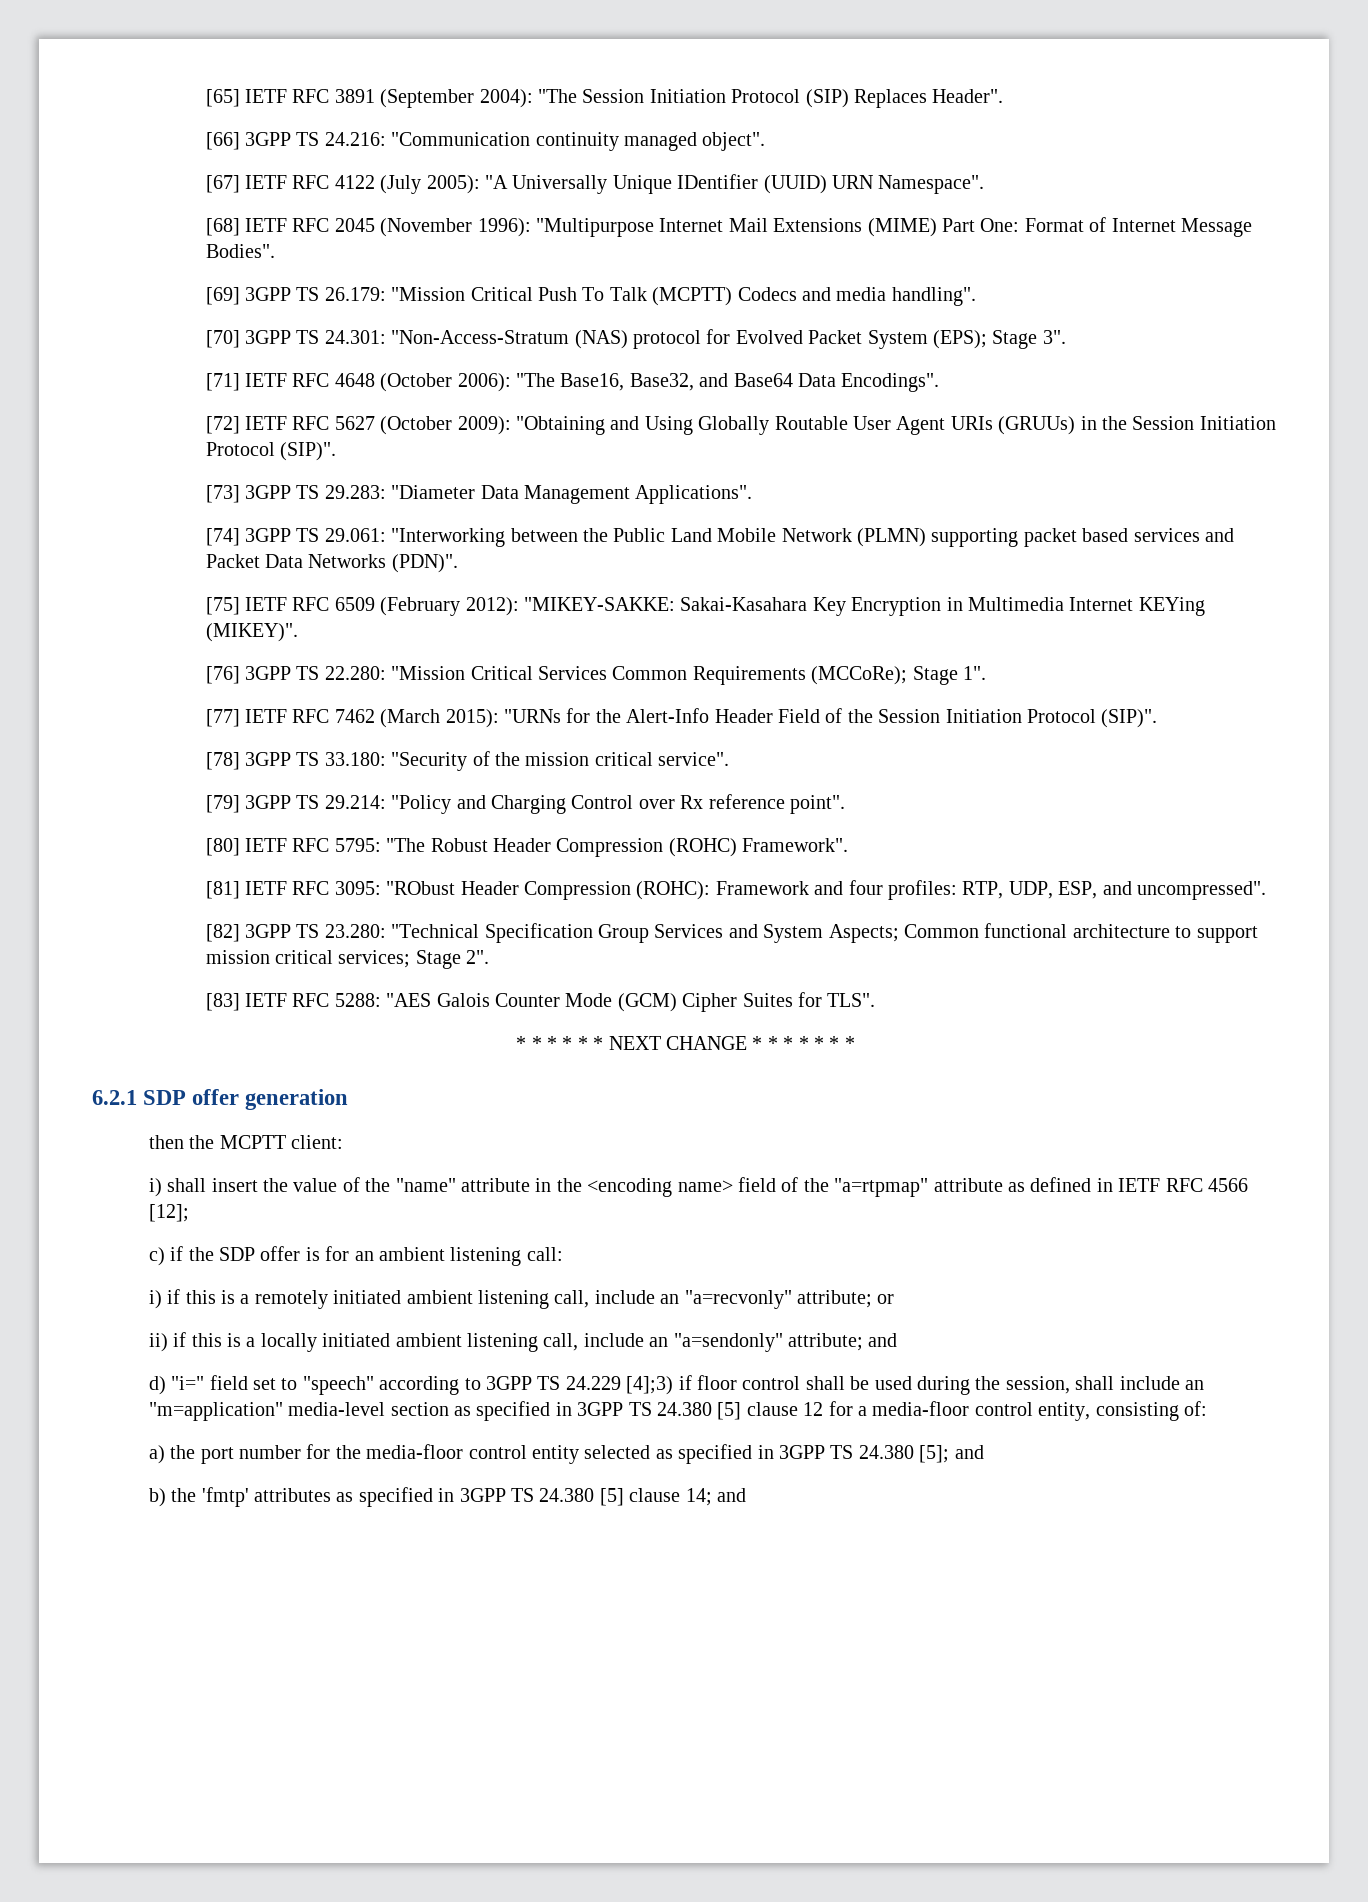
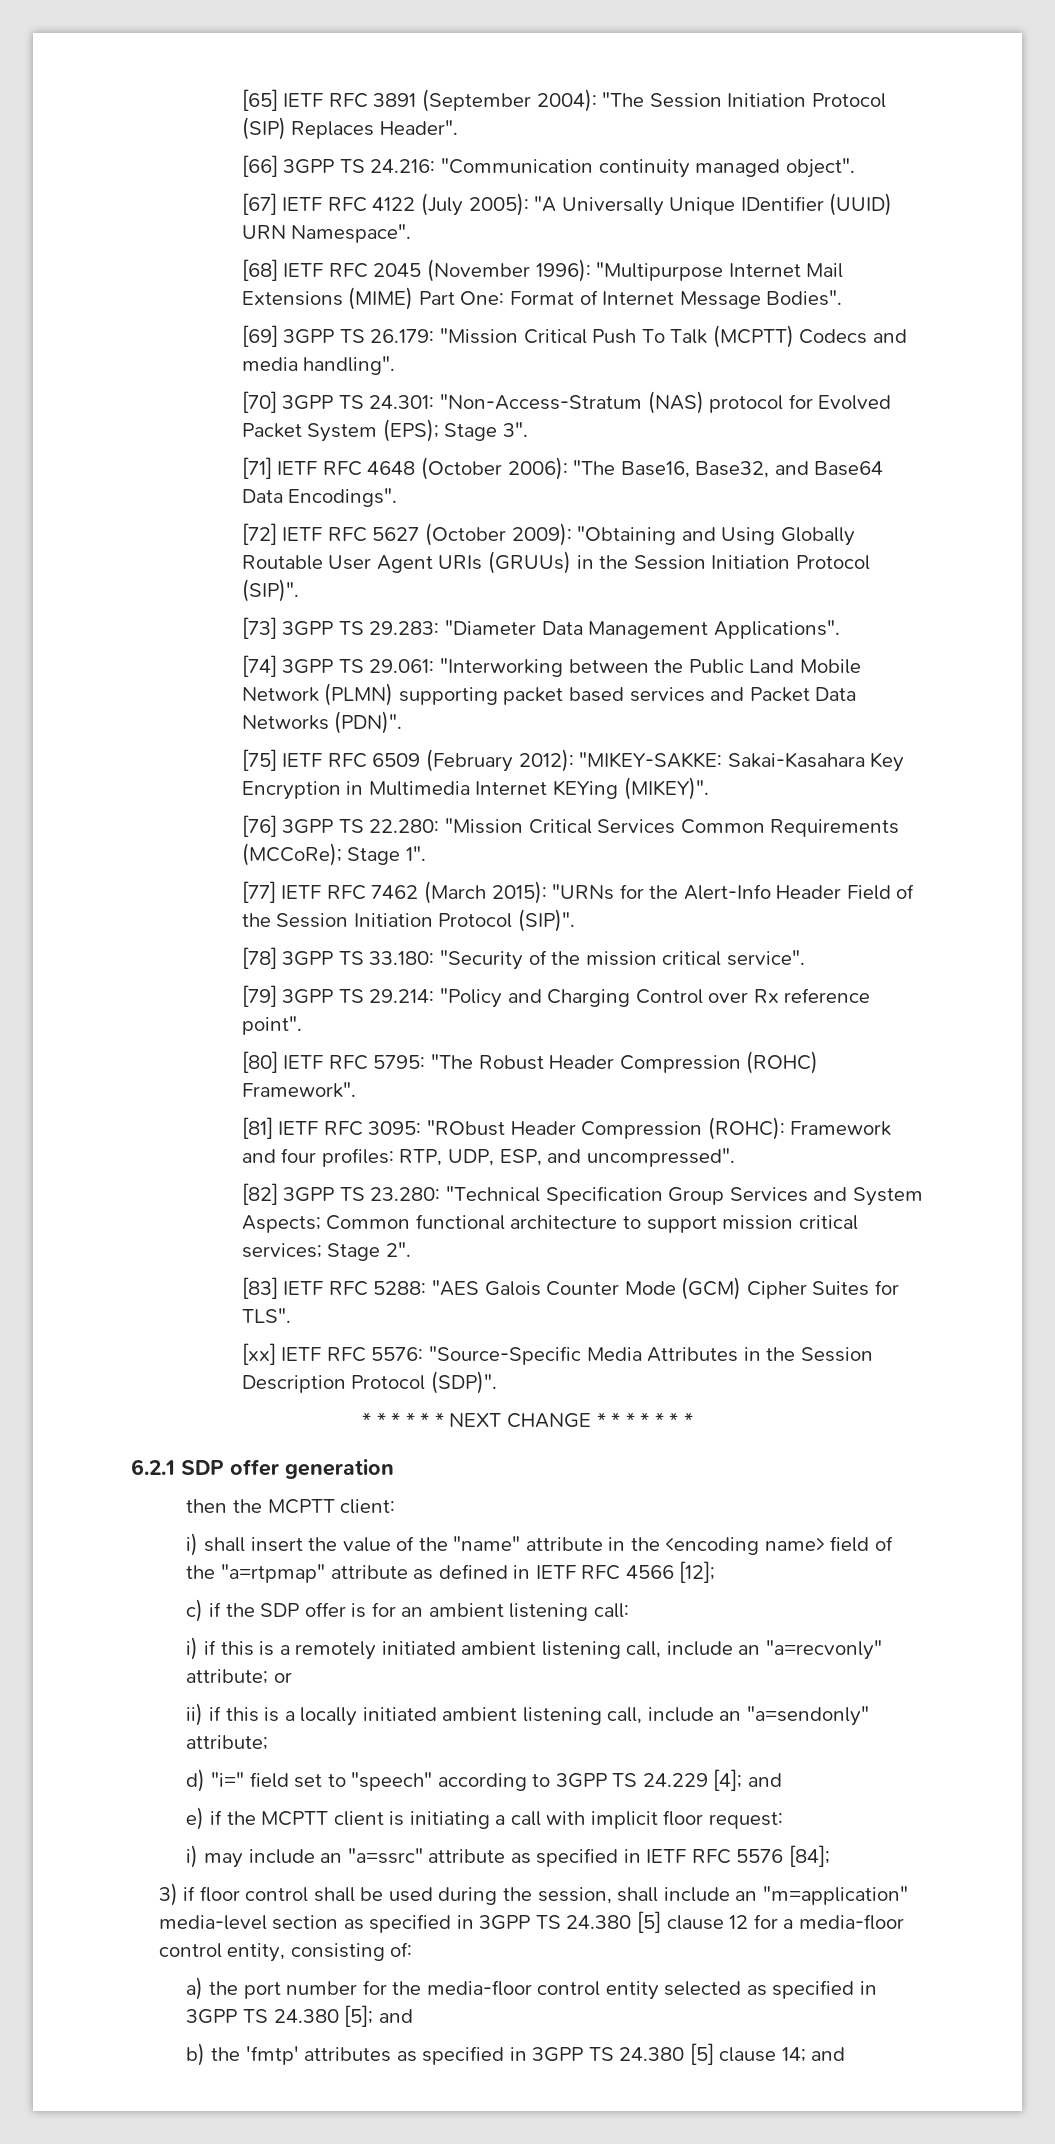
+ [xx] IETF RFC 5576: "Source-Specific Media Attributes in the Session Description Protocol (SDP)".
- ii) if this is a locally initiated ambient listening call, include an "a=sendonly" attribute; and
+ ii) if this is a locally initiated ambient listening call, include an "a=sendonly" attribute;
- d) "i=" field set to "speech" according to 3GPP TS 24.229 [4];3) if floor control shall be used during the session, shall include an "m=application" media-level section as specified in 3GPP TS 24.380 [5] clause 12 for a media-floor control entity, consisting of:
+ d) "i=" field set to "speech" according to 3GPP TS 24.229 [4]; and
+ e) if the MCPTT client is initiating a call with implicit floor request:
+ i) may include an "a=ssrc" attribute as specified in IETF RFC 5576 [84];
+ 3) if floor control shall be used during the session, shall include an "m=application" media-level section as specified in 3GPP TS 24.380 [5] clause 12 for a media-floor control entity, consisting of:

